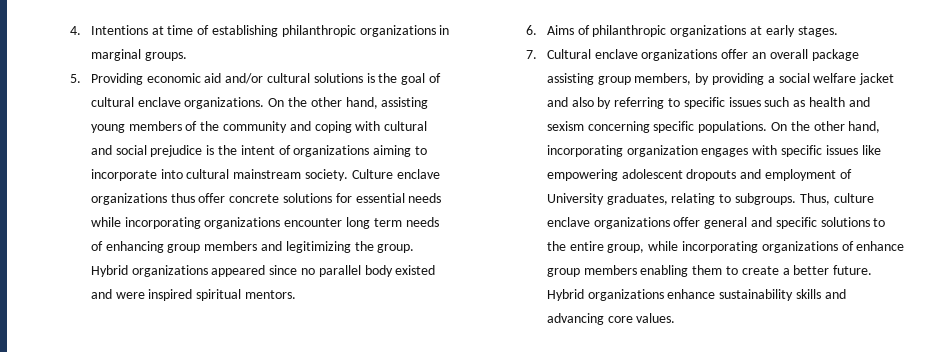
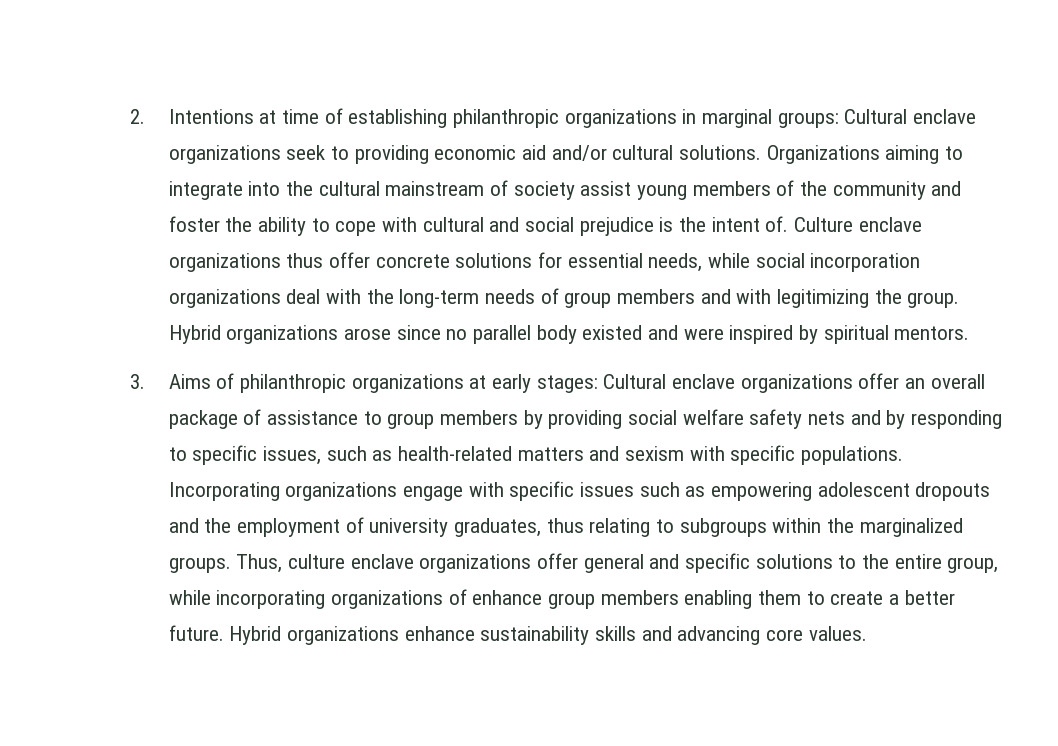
- 4. Intentions at time of establishing philanthropic organizations in marginal groups.
- 5. Providing economic aid and/or cultural solutions is the goal of cultural enclave organizations. On the other hand, assisting young members of the community and coping with cultural and social prejudice is the intent of organizations aiming to incorporate into cultural mainstream society.
+ 2. Intentions at time of establishing philanthropic organizations in marginal groups: Cultural enclave organizations seek to providing economic aid and/or cultural solutions. Organizations aiming to integrate into the cultural mainstream of society assist young members of the community and foster the ability to cope with cultural and social prejudice is the intent of.
- Culture enclave organizations thus offer concrete solutions for essential needs while incorporating organizations encounter long term needs of enhancing group members and legitimizing the group.
+ Culture enclave organizations thus offer concrete solutions for essential needs, while social incorporation organizations deal with the long-term needs of group members and with legitimizing the group.
- Hybrid organizations appeared since no parallel body existed and were inspired spiritual mentors.
+ Hybrid organizations arose since no parallel body existed and were inspired by spiritual mentors.
- 6. Aims of philanthropic organizations at early stages.
- 7. Cultural enclave organizations offer an overall package assisting group members, by providing a social welfare jacket and also by referring to specific issues such as health and sexism concerning specific populations. On the other hand, incorporating organization engages with specific issues like empowering adolescent dropouts and employment of University graduates, relating to subgroups.
+ 3. Aims of philanthropic organizations at early stages: Cultural enclave organizations offer an overall package of assistance to group members by providing social welfare safety nets and by responding to specific issues, such as health-related matters and sexism with specific populations. Incorporating organizations engage with specific issues such as empowering adolescent dropouts and the employment of university graduates, thus relating to subgroups within the marginalized groups.

